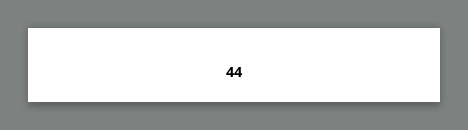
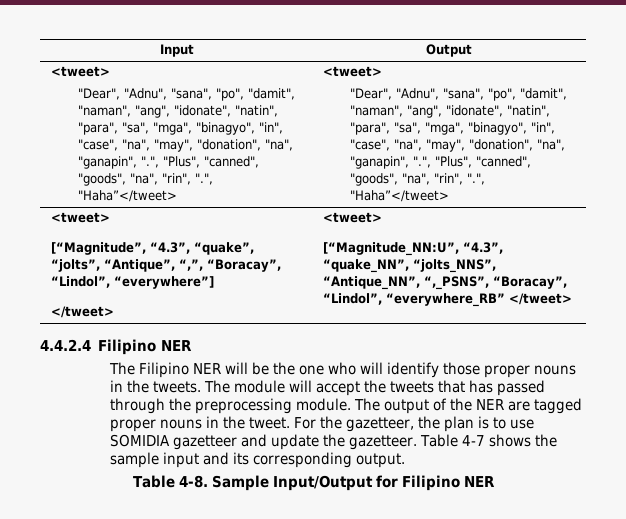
- 44
+ Input | Output
+ <tweet>
+ "Dear", "Adnu", "sana", "po", "damit", "naman", "ang", "idonate", "natin", "para", "sa", "mga", "binagyo", "in", "case", "na", "may", "donation", "na", "ganapin", ".", "Plus", "canned", "goods", "na", "rin", ".", "Haha”</tweet> | <tweet>
+ "Dear", "Adnu", "sana", "po", "damit", "naman", "ang", "idonate", "natin", "para", "sa", "mga", "binagyo", "in", "case", "na", "may", "donation", "na", "ganapin", ".", "Plus", "canned", "goods", "na", "rin", ".", "Haha”</tweet>
+ <tweet>
+ [“Magnitude”, “4.3”, “quake”, “jolts”, “Antique”, “,”, “Boracay”, “Lindol”, “everywhere”]
+ </tweet> | <tweet>
+ [“Magnitude_NN:U”, “4.3”, “quake_NN”, “jolts_NNS”, “Antique_NN”, “,_PSNS”, “Boracay”, “Lindol”, “everywhere_RB” </tweet>
+ 4.4.2.4 Filipino NER
+ The Filipino NER will be the one who will identify those proper nouns in the tweets. The module will accept the tweets that has passed through the preprocessing module. The output of the NER are tagged proper nouns in the tweet. For the gazetteer, the plan is to use SOMIDIA gazetteer and update the gazetteer. Table 4-7 shows the sample input and its corresponding output.
+ Table 4-8. Sample Input/Output for Filipino NER

